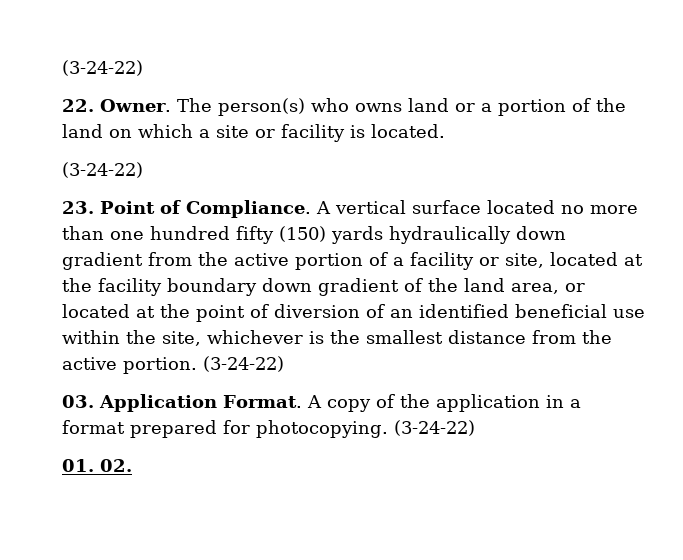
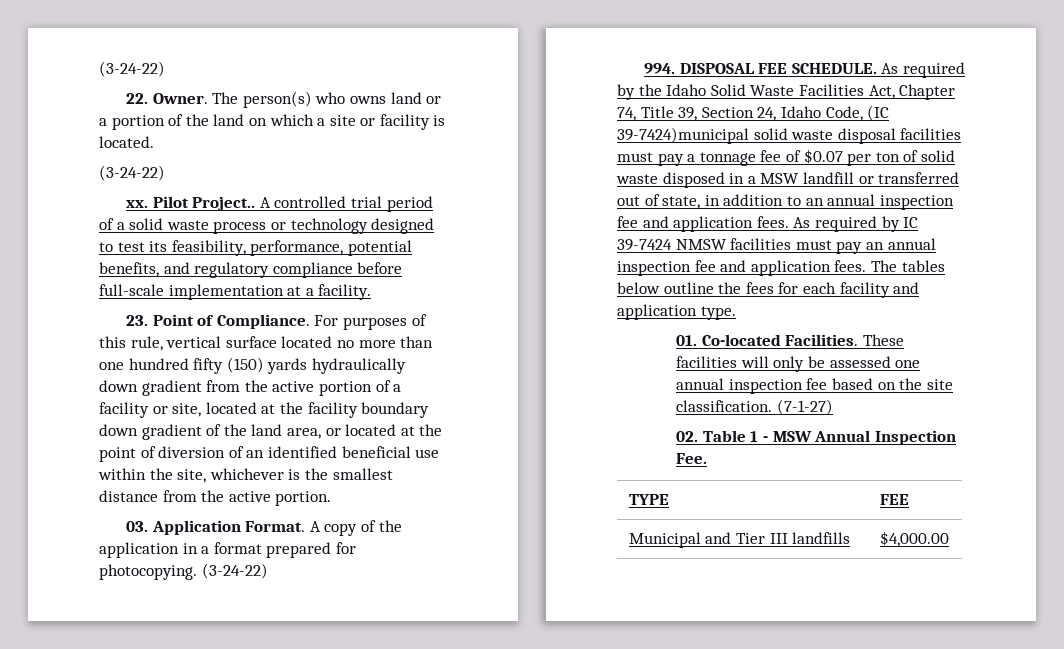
+ xx. Pilot Project.. A controlled trial period of a solid waste process or technology designed to test its feasibility, performance, potential benefits, and regulatory compliance before full-scale implementation at a facility.
- A vertical surface located no more than one hundred fifty (150) yards hydraulically down gradient from the active portion of a facility or site, located at the facility boundary down gradient of the land area, or located at the point of diversion of an identified beneficial use within the site, whichever is the smallest distance from the active portion. (3-24-22)
+ For purposes of this rule, vertical surface located no more than one hundred fifty (150) yards hydraulically down gradient from the active portion of a facility or site, located at the facility boundary down gradient of the land area, or located at the point of diversion of an identified beneficial use within the site, whichever is the smallest distance from the active portion.
- 01. 02.
+ 994. DISPOSAL FEE SCHEDULE. As required by the Idaho Solid Waste Facilities Act, Chapter 74, Title 39, Section 24, Idaho Code, (IC 39-7424)municipal solid waste disposal facilities must pay a tonnage fee of $0.07 per ton of solid waste disposed in a MSW landfill or transferred out of state, in addition to an annual inspection fee and application fees. As required by IC 39-7424 NMSW facilities must pay an annual inspection fee and application fees. The tables below outline the fees for each facility and application type.
+ 01. Co-located Facilities. These facilities will only be assessed one annual inspection fee based on the site classification. (7-1-27)
+ 02. Table 1 - MSW Annual Inspection Fee.
+ TYPE | FEE
+ Municipal and Tier III landfills | $4,000.00

